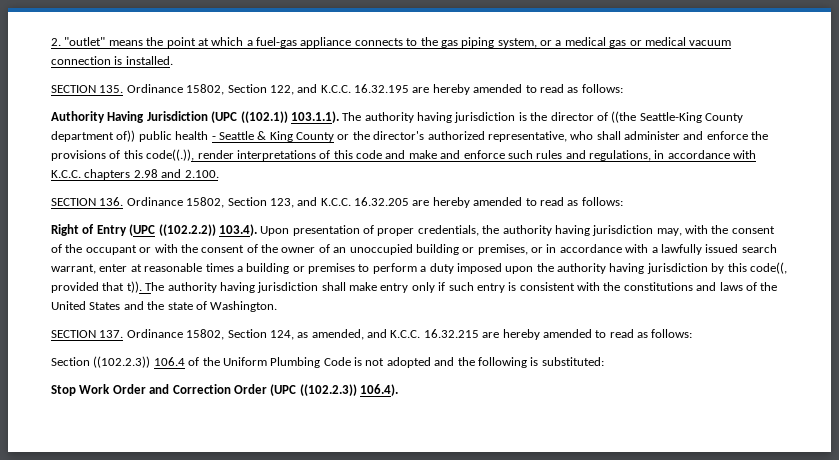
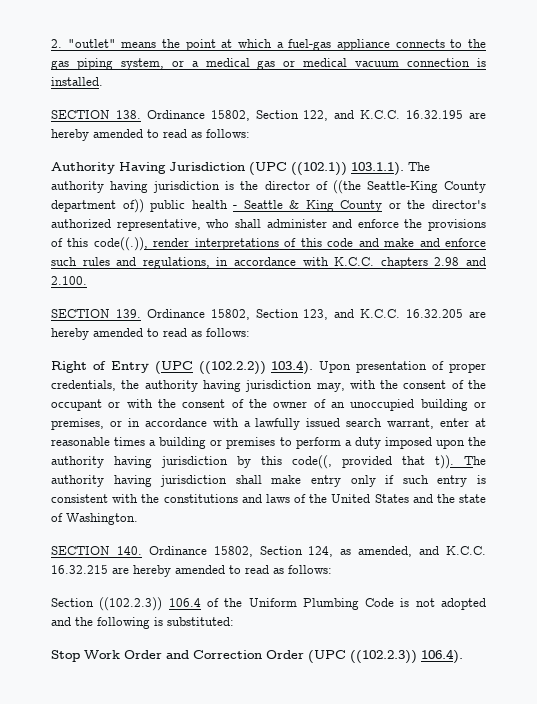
- SECTION 135. Ordinance 15802, Section 122, and K.C.C. 16.32.195 are hereby amended to read as follows:
+ SECTION 138. Ordinance 15802, Section 122, and K.C.C. 16.32.195 are hereby amended to read as follows:
- SECTION 136. Ordinance 15802, Section 123, and K.C.C. 16.32.205 are hereby amended to read as follows:
+ SECTION 139. Ordinance 15802, Section 123, and K.C.C. 16.32.205 are hereby amended to read as follows:
- SECTION 137. Ordinance 15802, Section 124, as amended, and K.C.C. 16.32.215 are hereby amended to read as follows:
+ SECTION 140. Ordinance 15802, Section 124, as amended, and K.C.C. 16.32.215 are hereby amended to read as follows:

